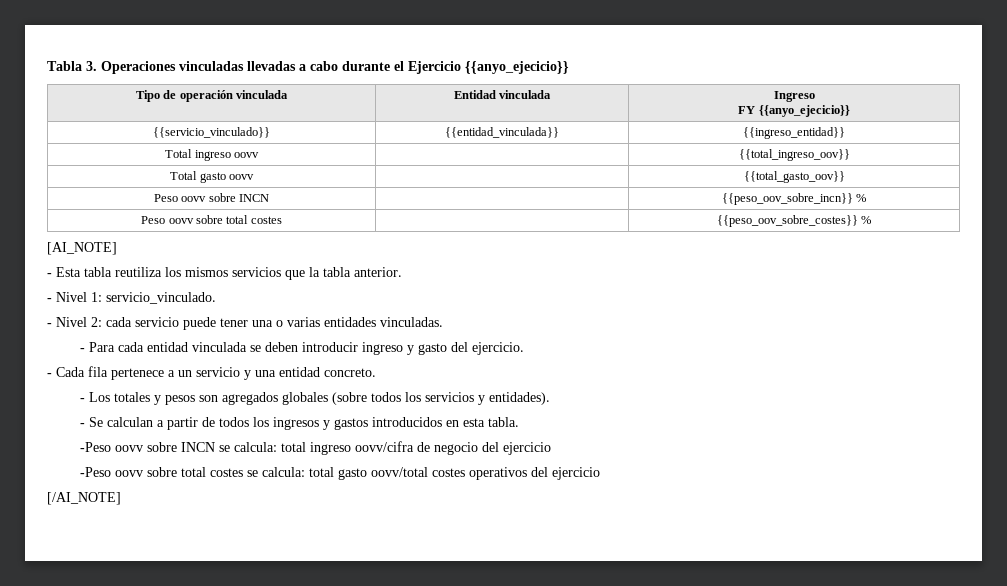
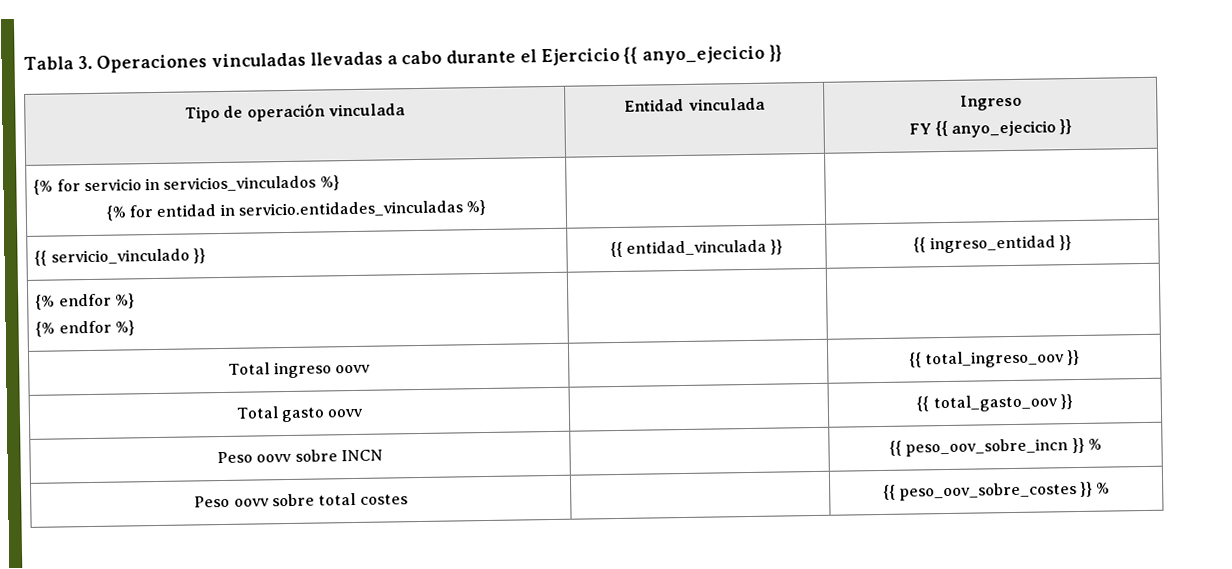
- Tabla 3. Operaciones vinculadas llevadas a cabo durante el Ejercicio {{anyo_ejecicio}}
+ Tabla 3. Operaciones vinculadas llevadas a cabo durante el Ejercicio {{ anyo_ejecicio }}
  Tipo de operación vinculada | Entidad vinculada | Ingreso
- FY {{anyo_ejecicio}}
- {{servicio_vinculado}} | {{entidad_vinculada}} | {{ingreso_entidad}}
+ FY {{ anyo_ejecicio }}
+ {% for servicio in servicios_vinculados %}
+ {% for entidad in servicio.entidades_vinculadas %} | |
+ {{ servicio_vinculado }} | {{ entidad_vinculada }} | {{ ingreso_entidad }}
+ {% endfor %}
+ {% endfor %} | |
- Total ingreso oovv | | {{total_ingreso_oov}}
+ Total ingreso oovv | | {{ total_ingreso_oov }}
- Total gasto oovv | | {{total_gasto_oov}}
+ Total gasto oovv | | {{ total_gasto_oov }}
- Peso oovv sobre INCN | | {{peso_oov_sobre_incn}} %
+ Peso oovv sobre INCN | | {{ peso_oov_sobre_incn }} %
- Peso oovv sobre total costes | | {{peso_oov_sobre_costes}} %
- [AI_NOTE]
- - Esta tabla reutiliza los mismos servicios que la tabla anterior.
- - Nivel 1: servicio_vinculado.
- - Nivel 2: cada servicio puede tener una o varias entidades vinculadas.
- - Para cada entidad vinculada se deben introducir ingreso y gasto del ejercicio.
- - Cada fila pertenece a un servicio y una entidad concreto.
- - Los totales y pesos son agregados globales (sobre todos los servicios y entidades).
- - Se calculan a partir de todos los ingresos y gastos introducidos en esta tabla.
- -Peso oovv sobre INCN se calcula: total ingreso oovv/cifra de negocio del ejercicio
- -Peso oovv sobre total costes se calcula: total gasto oovv/total costes operativos del ejercicio
- [/AI_NOTE]
+ Peso oovv sobre total costes | | {{ peso_oov_sobre_costes }} %

